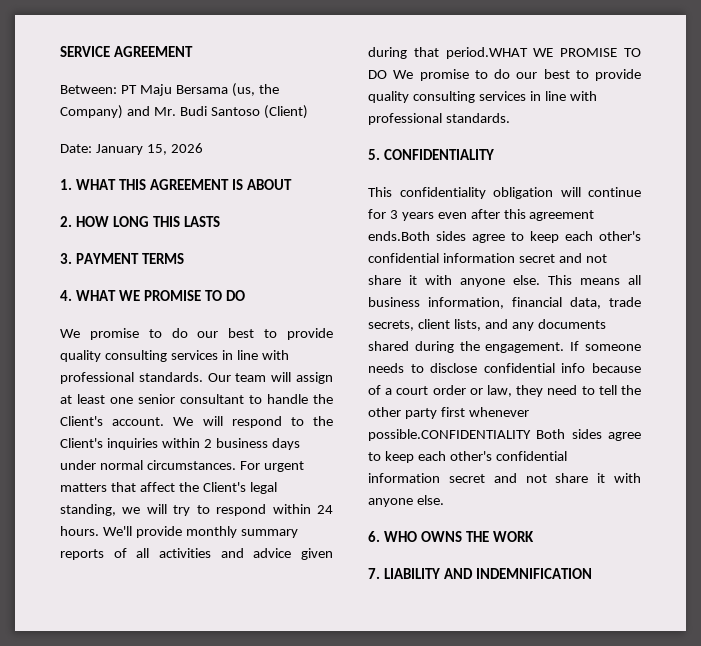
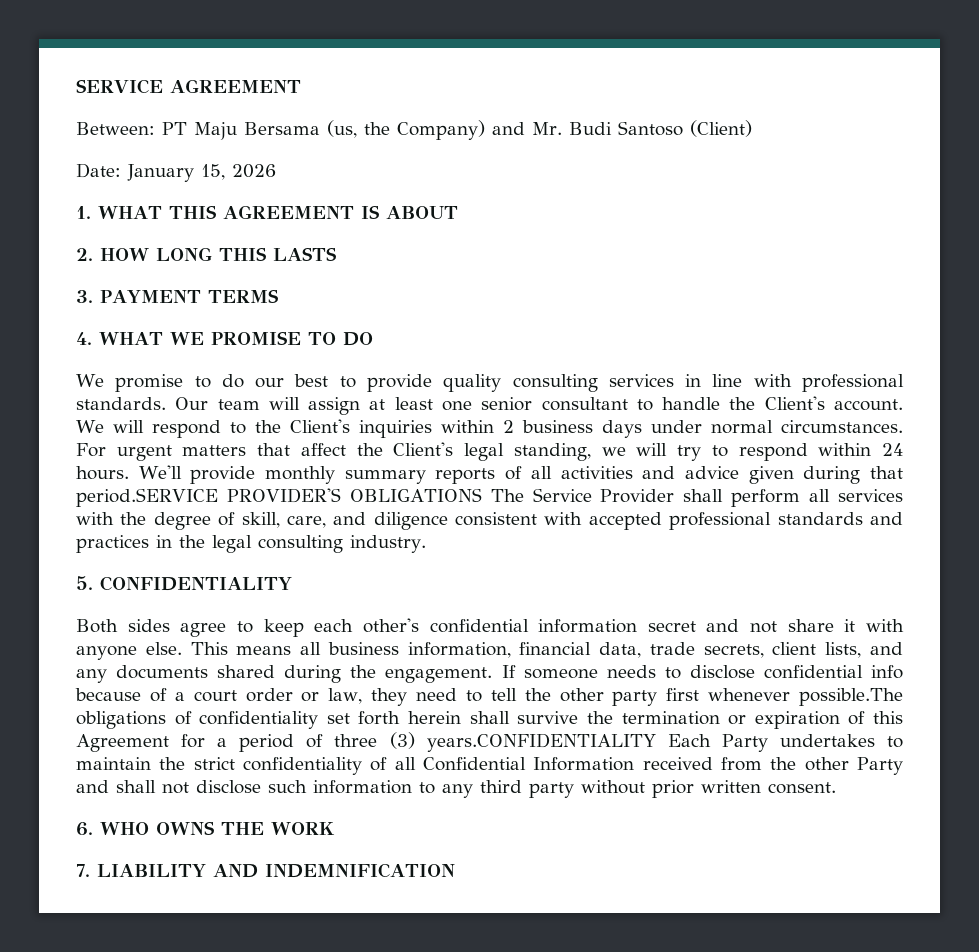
- We'll provide monthly summary reports of all activities and advice given during that period.WHAT WE PROMISE TO DO We promise to do our best to provide quality consulting services in line with professional standards.
+ We'll provide monthly summary reports of all activities and advice given during that period.SERVICE PROVIDER'S OBLIGATIONS The Service Provider shall perform all services with the degree of skill, care, and diligence consistent with accepted professional standards and practices in the legal consulting industry.
  5. CONFIDENTIALITY
- This confidentiality obligation will continue for 3 years even after this agreement ends.Both sides agree to keep each other's confidential information secret and not share it with anyone else.
+ Both sides agree to keep each other's confidential information secret and not share it with anyone else.
- If someone needs to disclose confidential info because of a court order or law, they need to tell the other party first whenever possible.CONFIDENTIALITY Both sides agree to keep each other's confidential information secret and not share it with anyone else.
+ If someone needs to disclose confidential info because of a court order or law, they need to tell the other party first whenever possible.The obligations of confidentiality set forth herein shall survive the termination or expiration of this Agreement for a period of three (3) years.CONFIDENTIALITY Each Party undertakes to maintain the strict confidentiality of all Confidential Information received from the other Party and shall not disclose such information to any third party without prior written consent.

